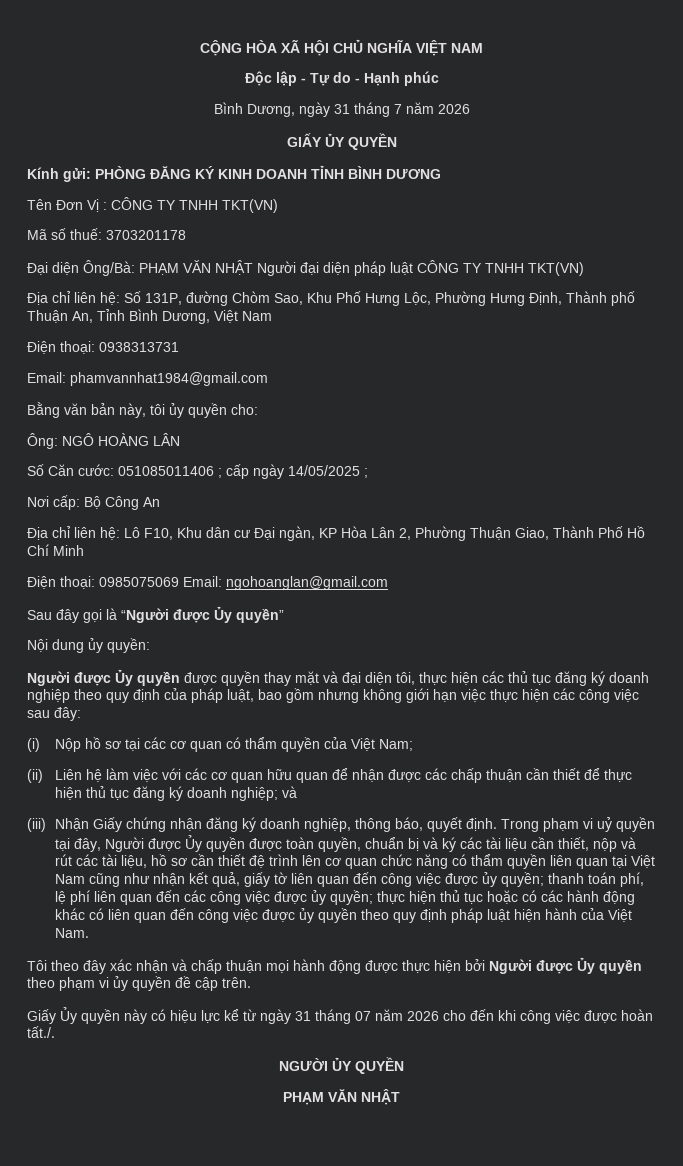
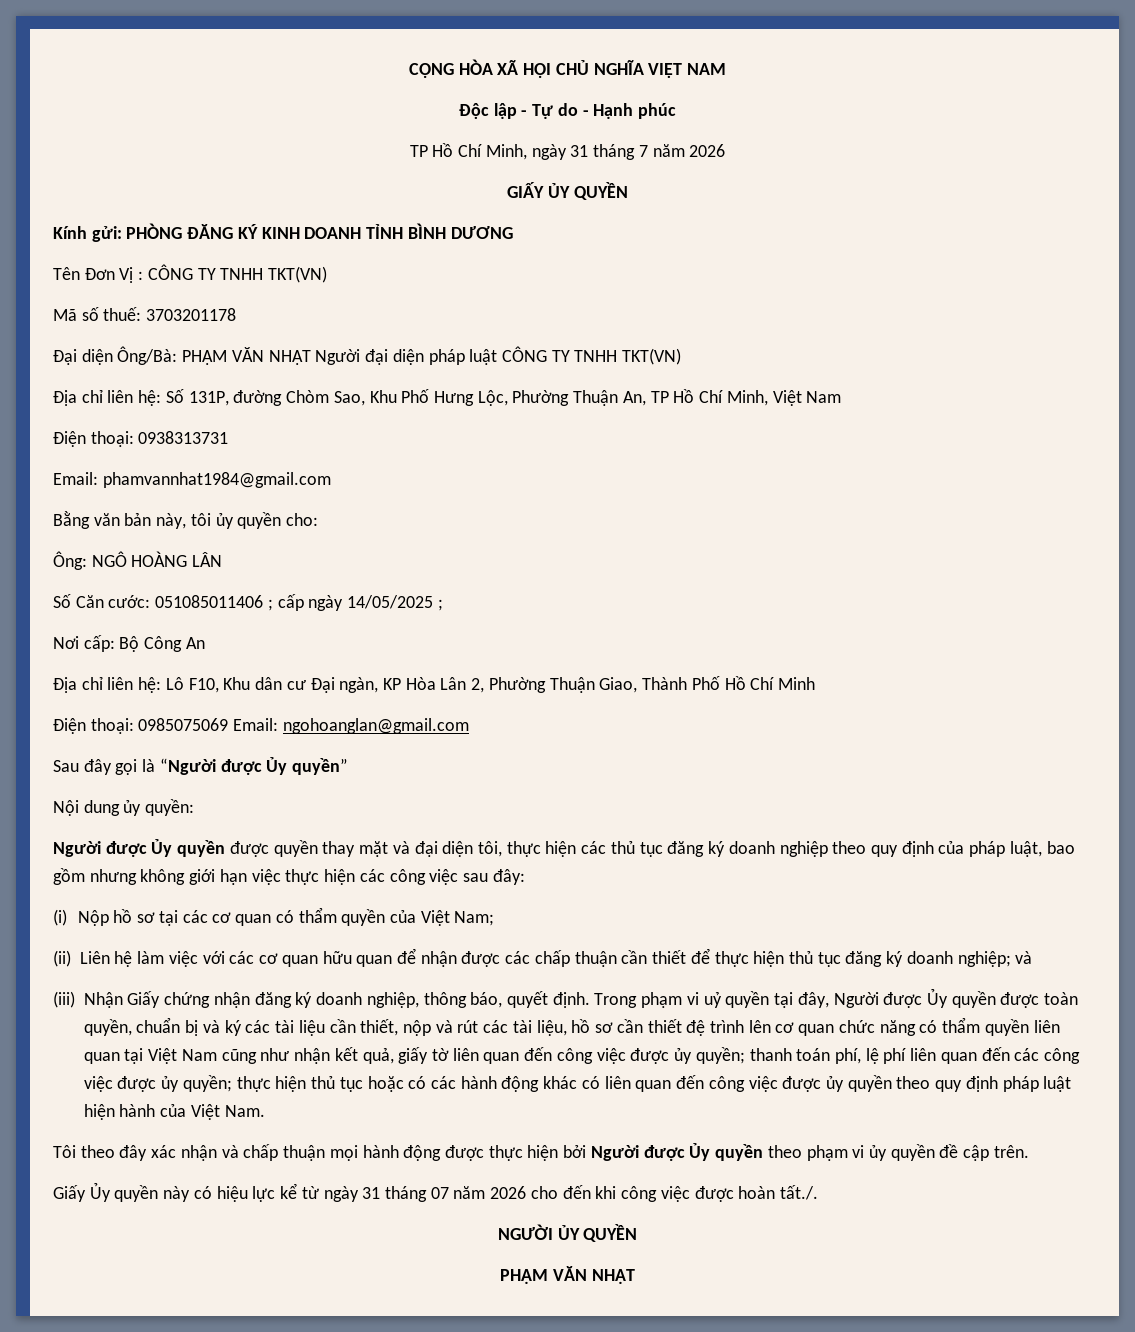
- Bình Dương, ngày 31 tháng 7 năm 2026
+ TP Hồ Chí Minh, ngày 31 tháng 7 năm 2026
- Địa chỉ liên hệ: Số 131P, đường Chòm Sao, Khu Phố Hưng Lộc, Phường Hưng Định, Thành phố Thuận An, Tỉnh Bình Dương, Việt Nam
+ Địa chỉ liên hệ: Số 131P, đường Chòm Sao, Khu Phố Hưng Lộc, Phường Thuận An, TP Hồ Chí Minh, Việt Nam

